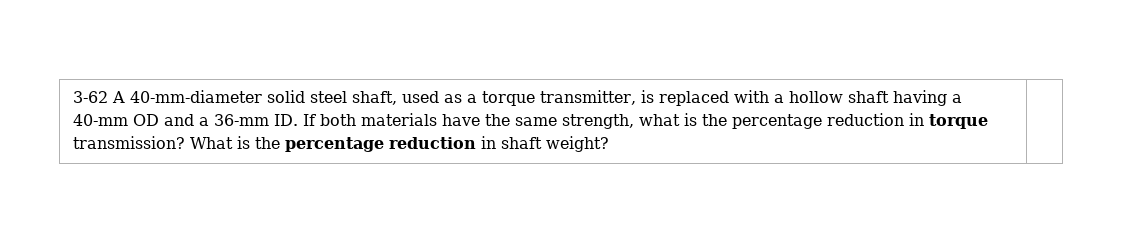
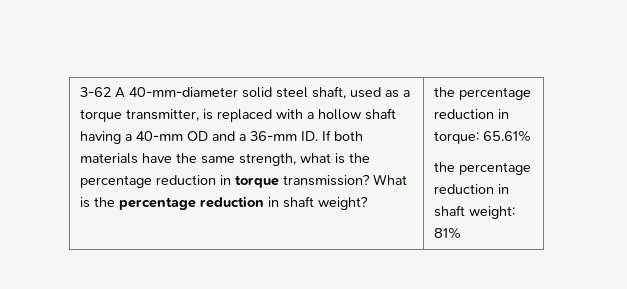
+ the percentage reduction in torque: 65.61%
+ the percentage reduction in shaft weight: 81%

